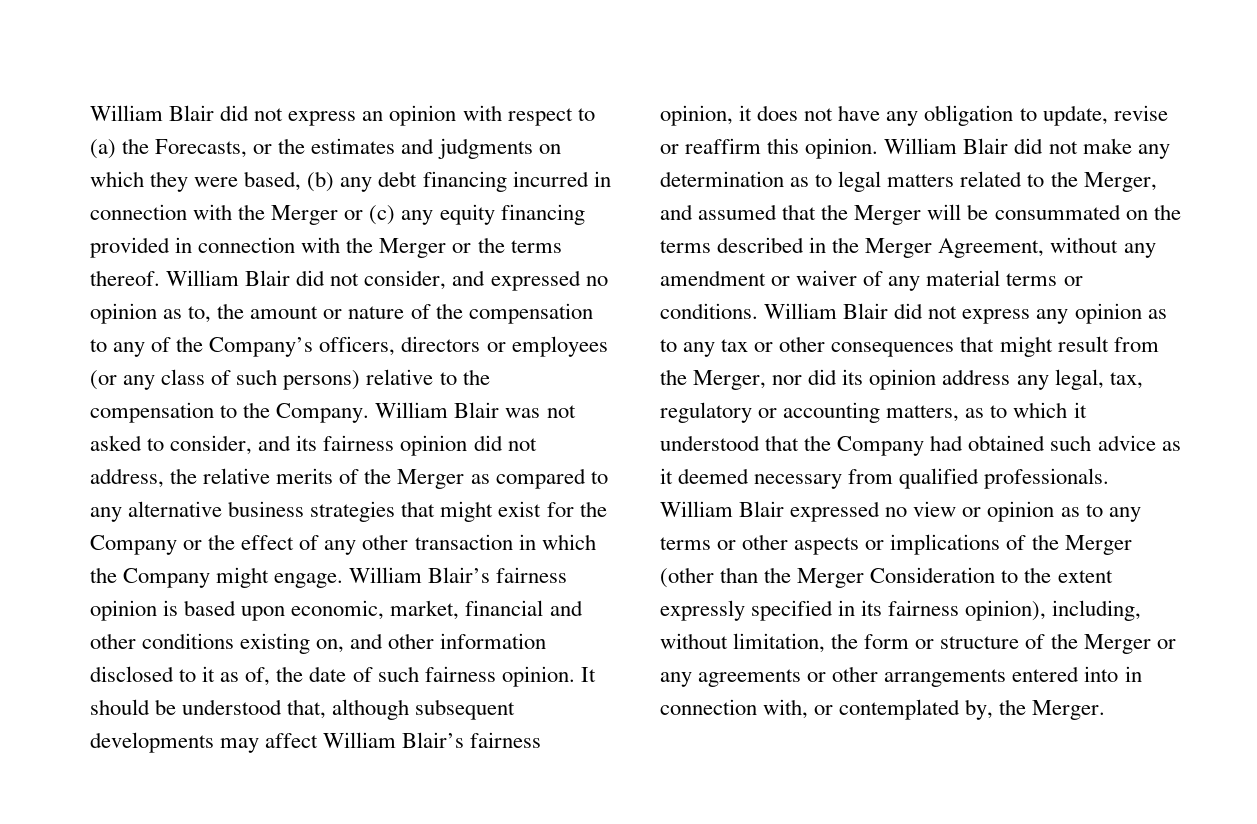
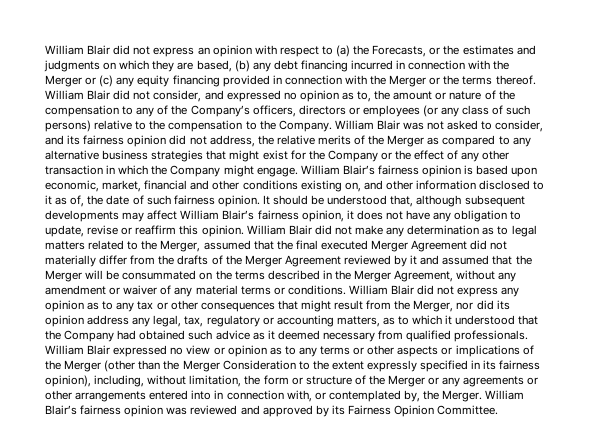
- William Blair did not express an opinion with respect to (a) the Forecasts, or the estimates and judgments on which they were based, (b) any debt financing incurred in connection with the Merger or (c) any equity financing provided in connection with the Merger or the terms thereof.
+ William Blair did not express an opinion with respect to (a) the Forecasts, or the estimates and judgments on which they are based, (b) any debt financing incurred in connection with the Merger or (c) any equity financing provided in connection with the Merger or the terms thereof.
- William Blair did not make any determination as to legal matters related to the Merger, and assumed that the Merger will be consummated on the terms described in the Merger Agreement, without any amendment or waiver of any material terms or conditions.
+ William Blair did not make any determination as to legal matters related to the Merger, assumed that the final executed Merger Agreement did not materially differ from the drafts of the Merger Agreement reviewed by it and assumed that the Merger will be consummated on the terms described in the Merger Agreement, without any amendment or waiver of any material terms or conditions.
+ William Blair’s fairness opinion was reviewed and approved by its Fairness Opinion Committee.

